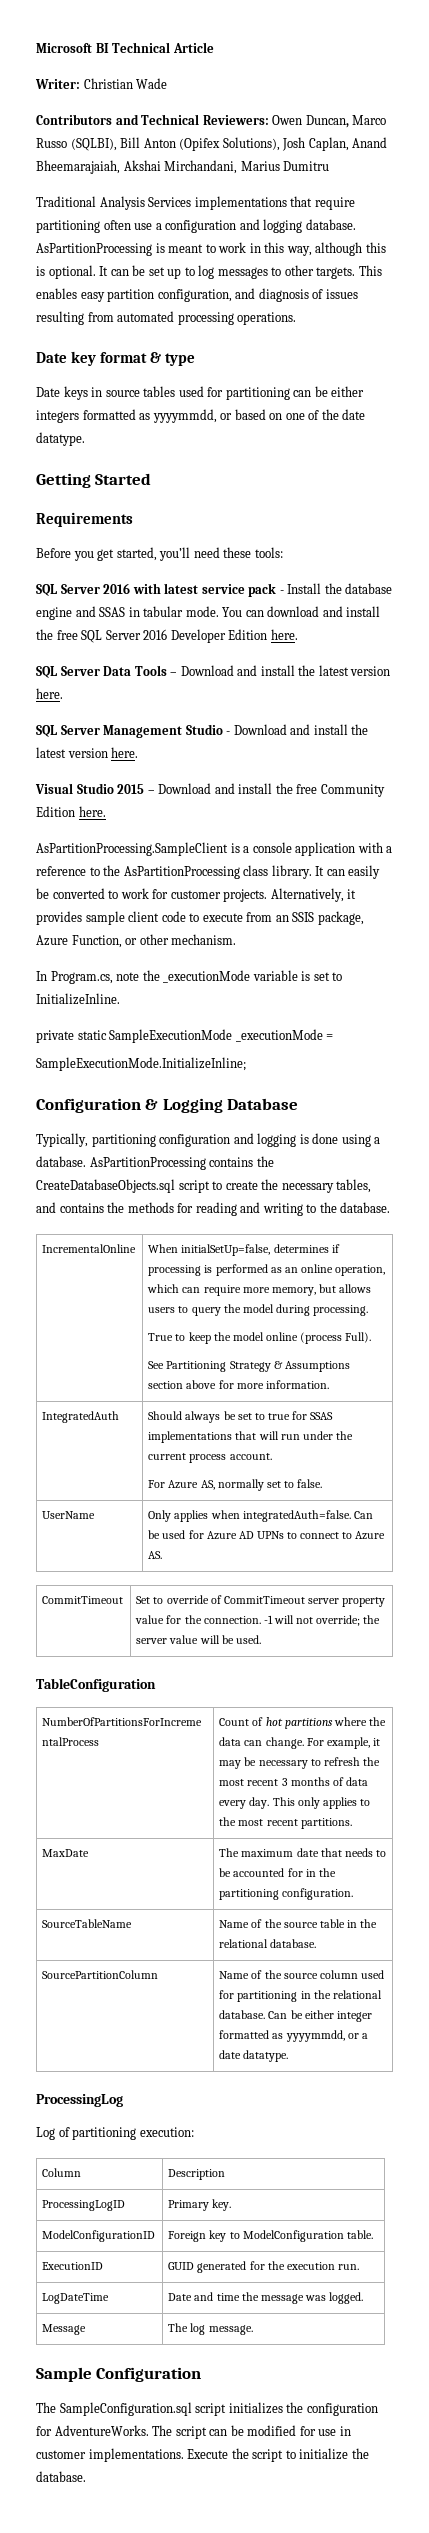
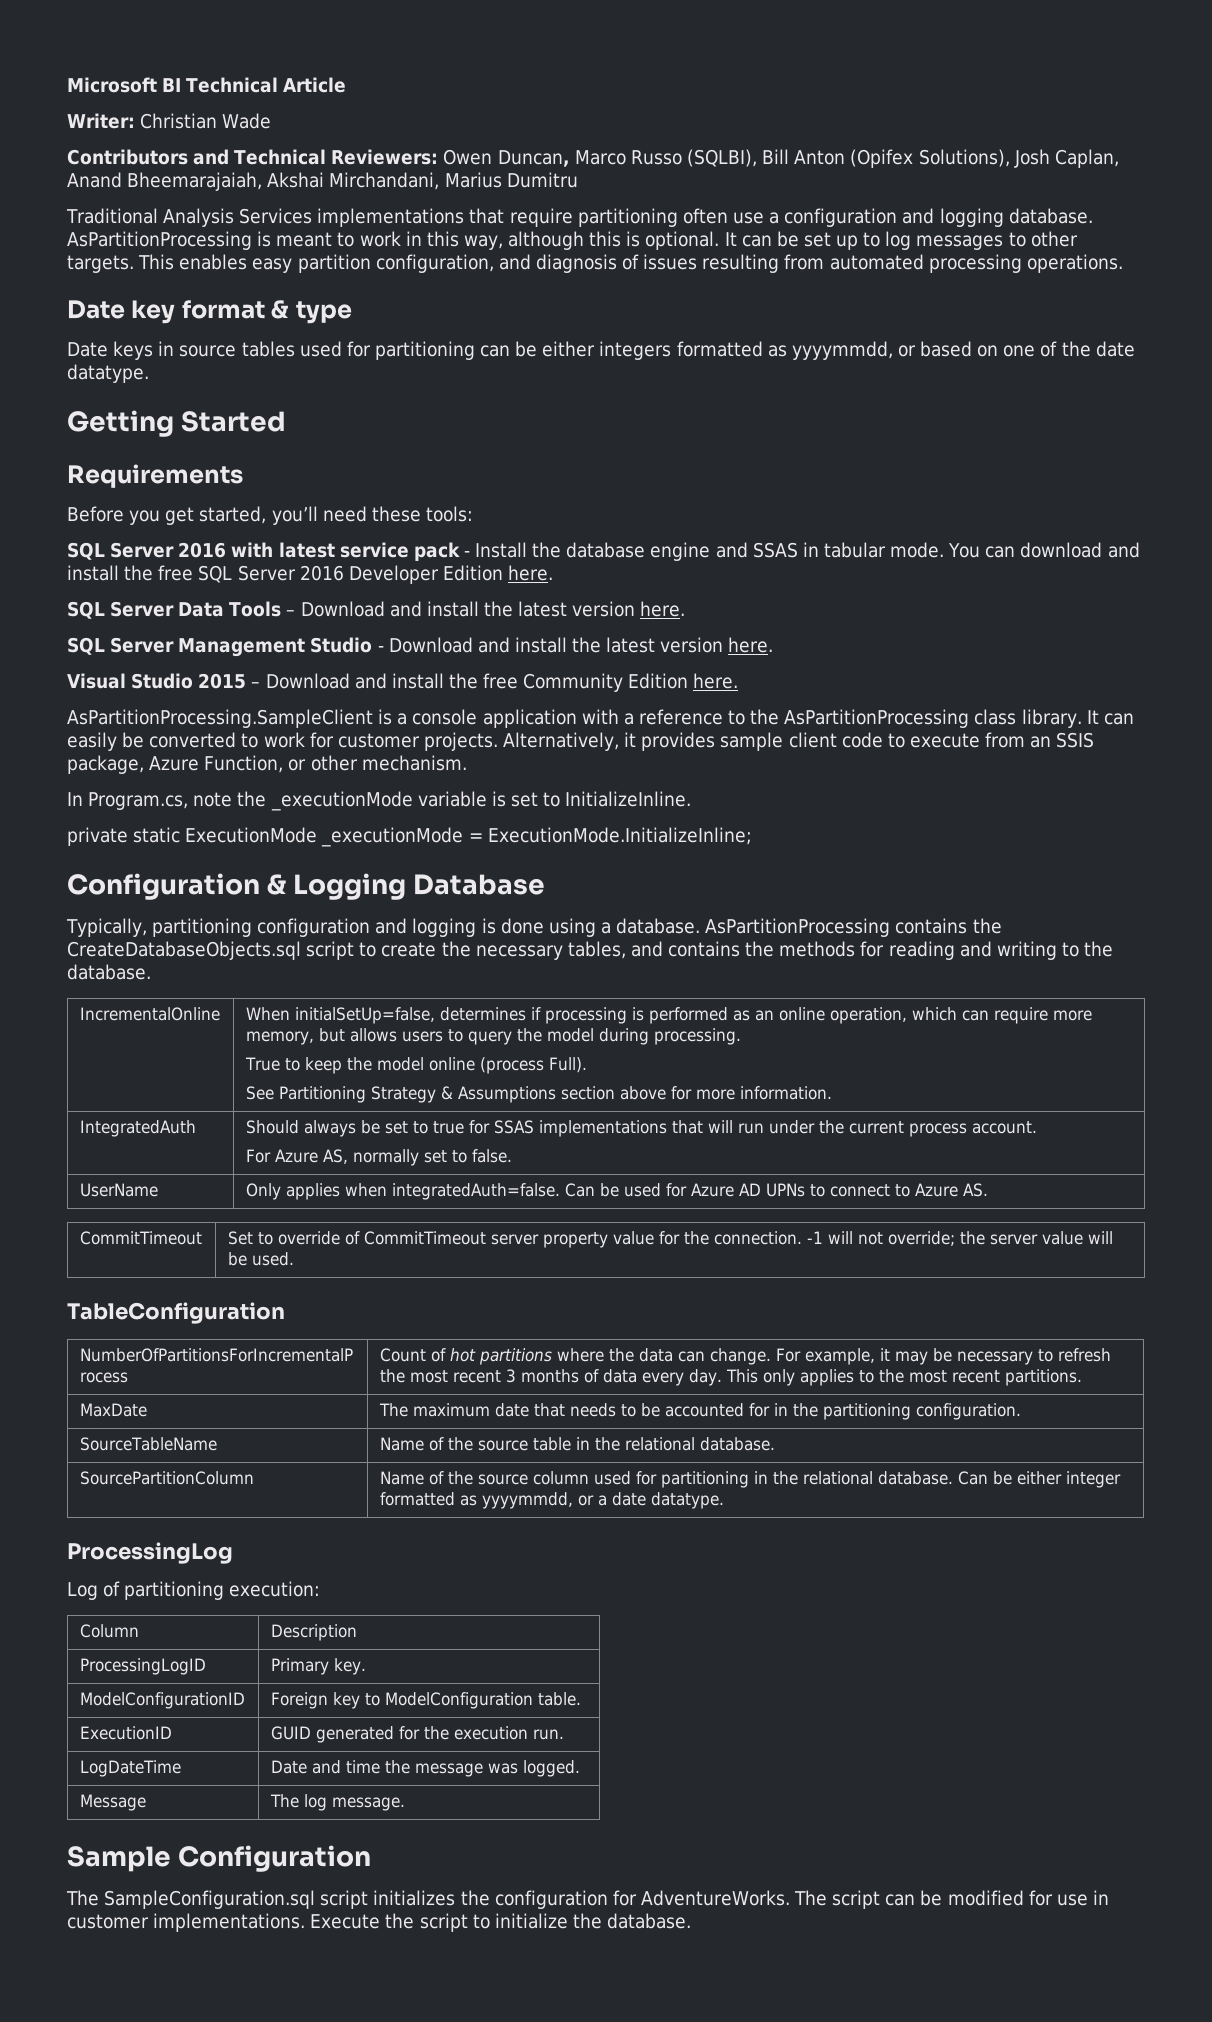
- private static SampleExecutionMode _executionMode =
- SampleExecutionMode.InitializeInline;
+ private static ExecutionMode _executionMode = ExecutionMode.InitializeInline;

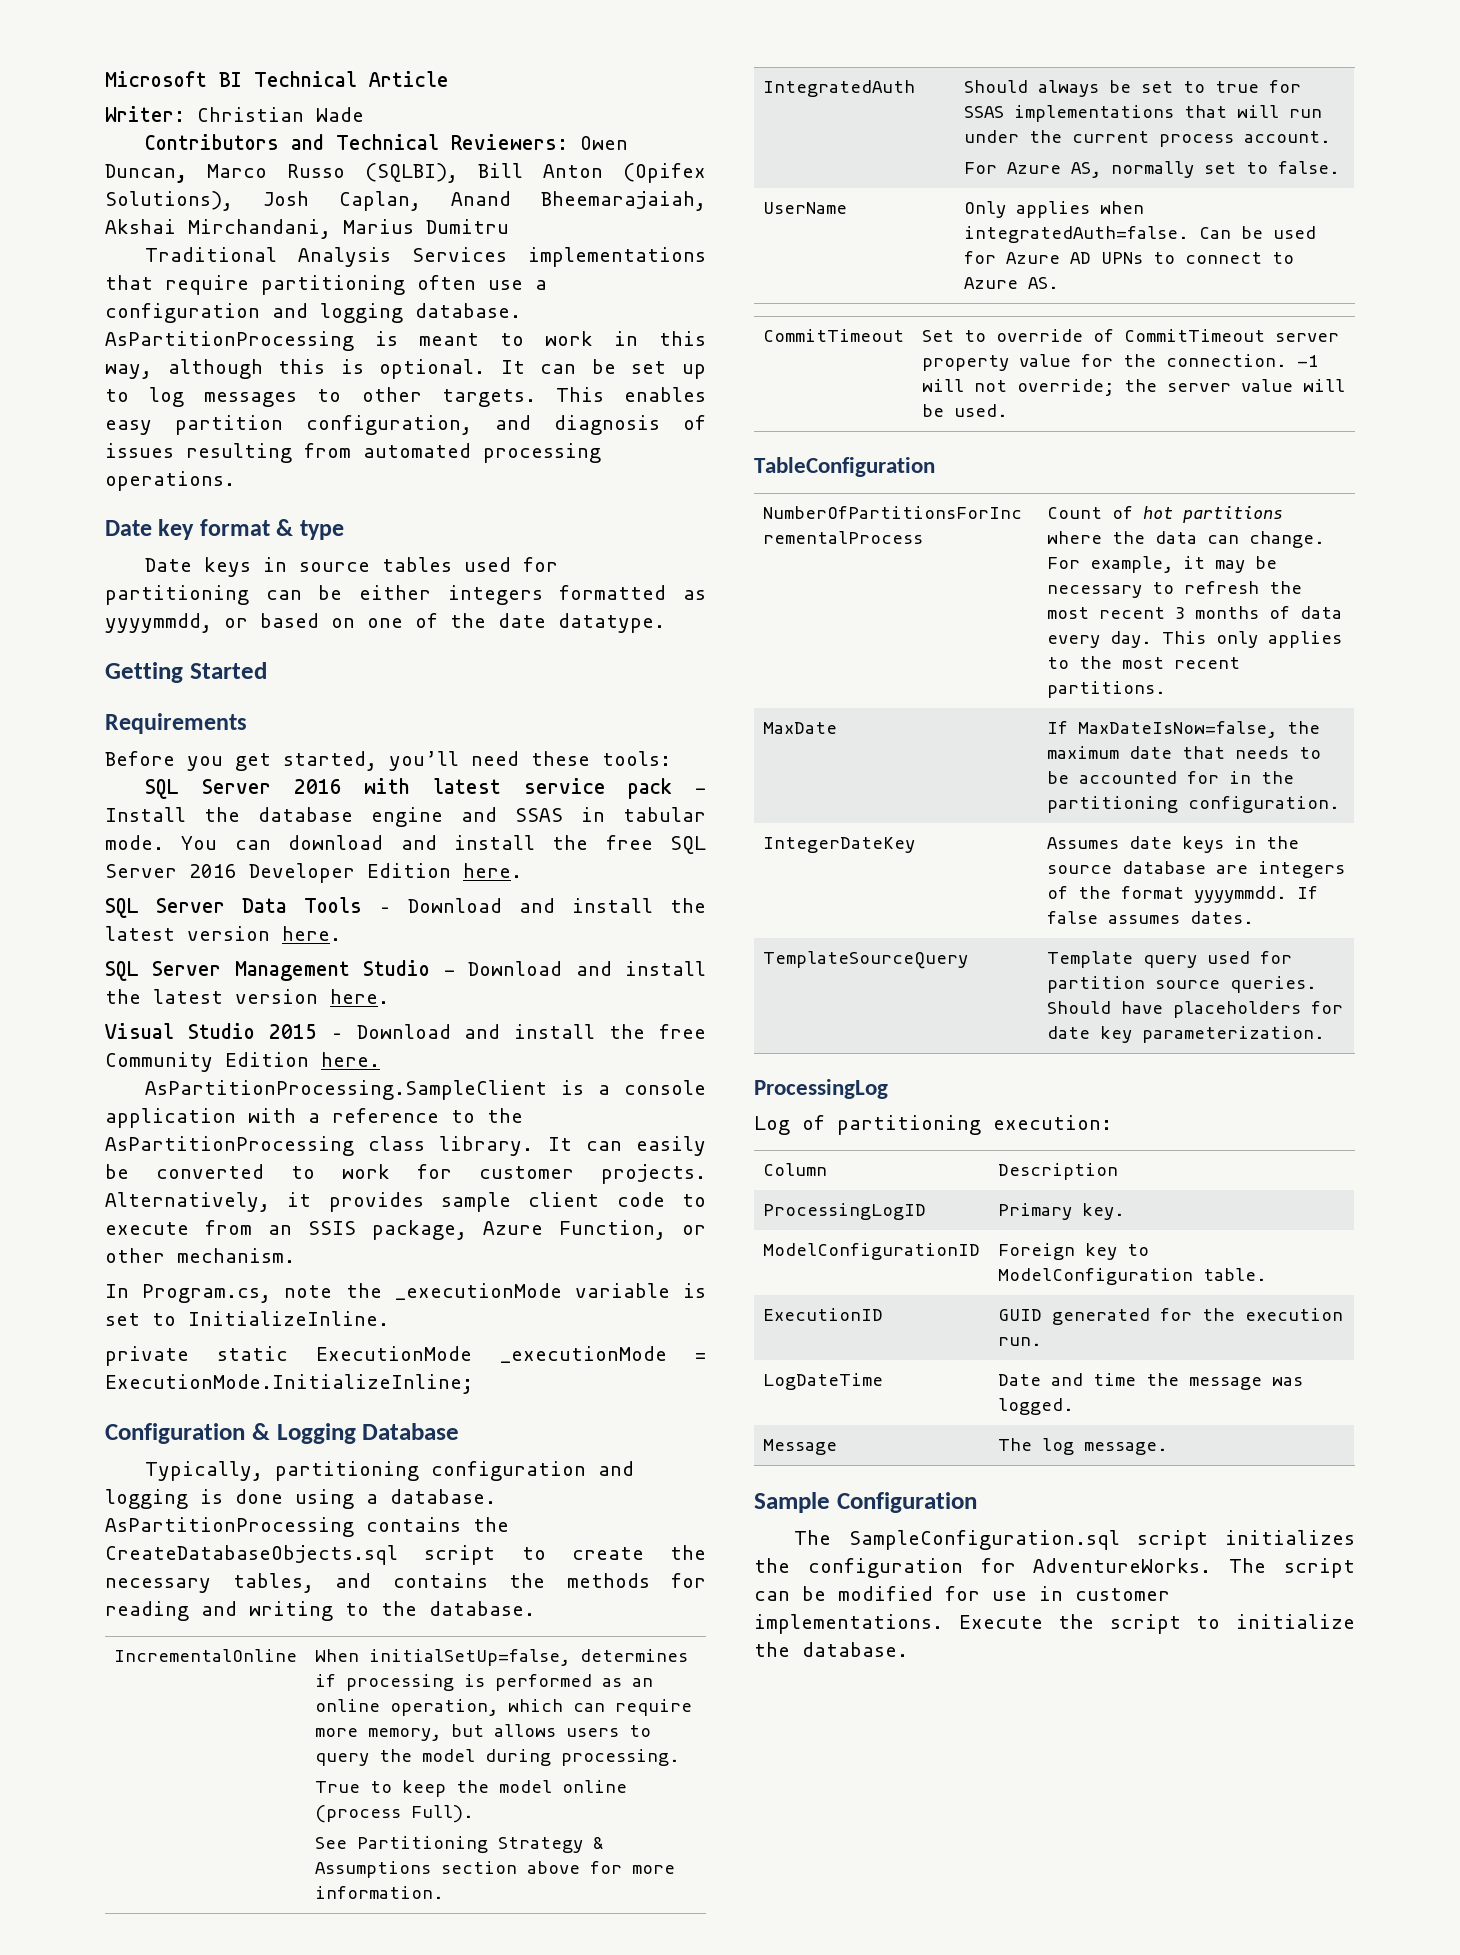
- MaxDate | The maximum date that needs to be accounted for in the partitioning configuration.
+ MaxDate | If MaxDateIsNow=false, the maximum date that needs to be accounted for in the partitioning configuration.
- SourceTableName | Name of the source table in the relational database.
- SourcePartitionColumn | Name of the source column used for partitioning in the relational database. Can be either integer formatted as yyyymmdd, or a date datatype.
+ IntegerDateKey | Assumes date keys in the source database are integers of the format yyyymmdd. If false assumes dates.
+ TemplateSourceQuery | Template query used for partition source queries. Should have placeholders for date key parameterization.

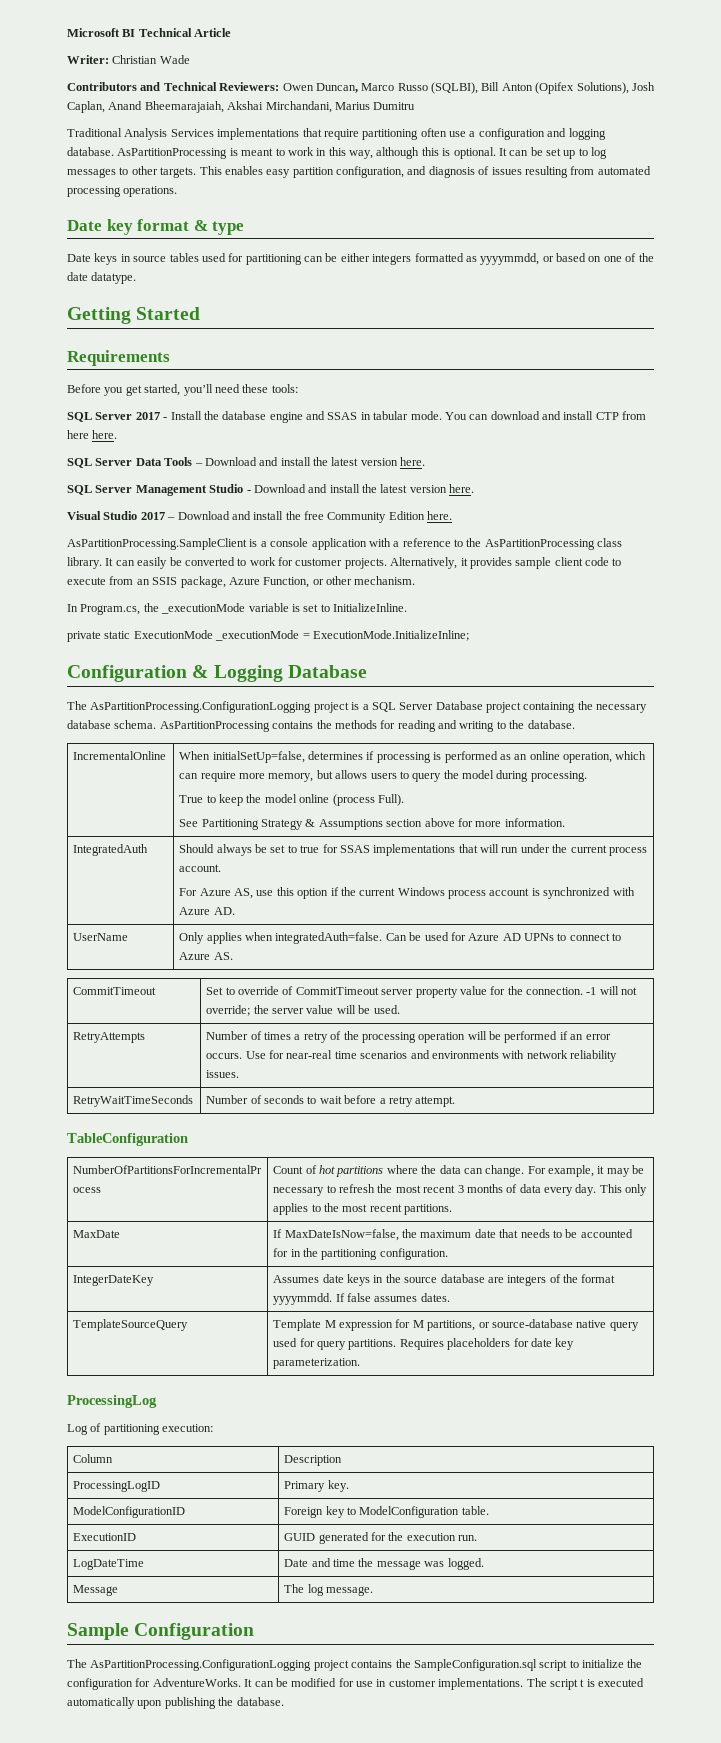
- SQL Server 2016 with latest service pack - Install the database engine and SSAS in tabular mode.
+ SQL Server 2017 - Install the database engine and SSAS in tabular mode.
- You can download and install the free SQL Server 2016 Developer Edition here.
+ You can download and install CTP from here here.
- Visual Studio 2015 – Download and install the free Community Edition here.
+ Visual Studio 2017 – Download and install the free Community Edition here.
- In Program.cs, note the _executionMode variable is set to InitializeInline.
+ In Program.cs, the _executionMode variable is set to InitializeInline.
- Typically, partitioning configuration and logging is done using a database. AsPartitionProcessing contains the CreateDatabaseObjects.sql script to create the necessary tables, and contains the methods for reading and writing to the database.
+ The AsPartitionProcessing.ConfigurationLogging project is a SQL Server Database project containing the necessary database schema. AsPartitionProcessing contains the methods for reading and writing to the database.
  IntegratedAuth | Should always be set to true for SSAS implementations that will run under the current process account.
- For Azure AS, normally set to false.
+ For Azure AS, use this option if the current Windows process account is synchronized with Azure AD.
+ RetryAttempts | Number of times a retry of the processing operation will be performed if an error occurs. Use for near-real time scenarios and environments with network reliability issues.
+ RetryWaitTimeSeconds | Number of seconds to wait before a retry attempt.
- TemplateSourceQuery | Template query used for partition source queries. Should have placeholders for date key parameterization.
+ TemplateSourceQuery | Template M expression for M partitions, or source-database native query used for query partitions. Requires placeholders for date key parameterization.
- The SampleConfiguration.sql script initializes the configuration for AdventureWorks.
+ The AsPartitionProcessing.ConfigurationLogging project contains the SampleConfiguration.sql script to initialize the configuration for AdventureWorks.
- The script can be modified for use in customer implementations.
+ It can be modified for use in customer implementations.
- Execute the script to initialize the database.
+ The script t is executed automatically upon publishing the database.

